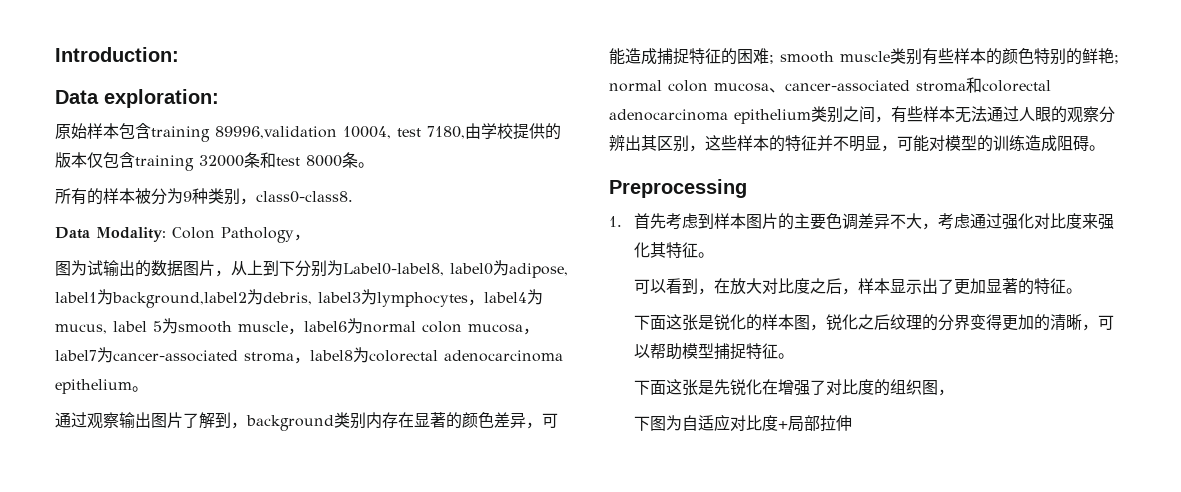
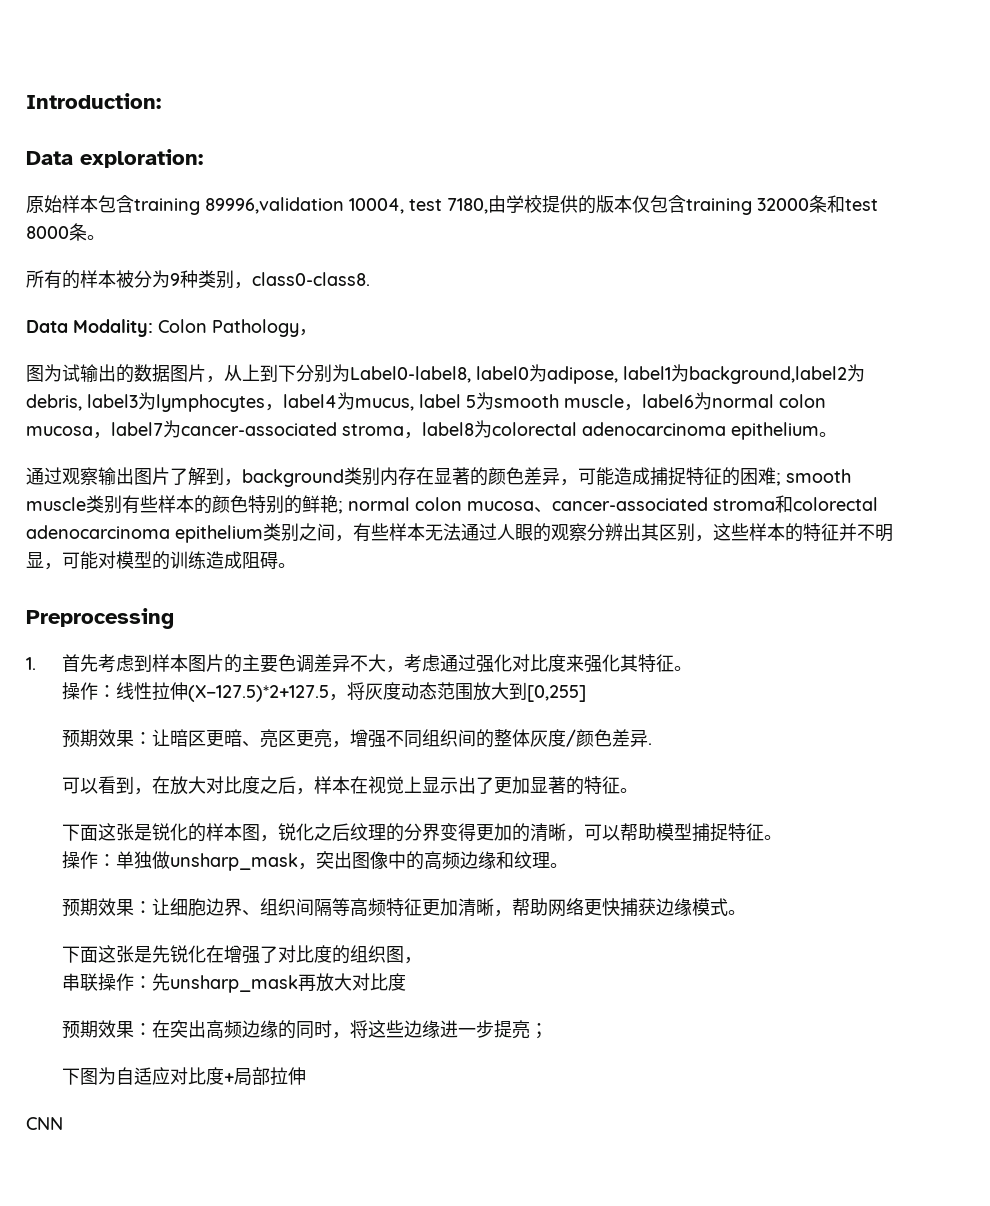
+ 操作：线性拉伸(X−127.5)*2+127.5，将灰度动态范围放大到[0,255]
+ 预期效果：让暗区更暗、亮区更亮，增强不同组织间的整体灰度/颜色差异.
- 可以看到，在放大对比度之后，样本显示出了更加显著的特征。
+ 可以看到，在放大对比度之后，样本在视觉上显示出了更加显著的特征。
+ 操作：单独做unsharp_mask，突出图像中的高频边缘和纹理。
+ 预期效果：让细胞边界、组织间隔等高频特征更加清晰，帮助网络更快捕获边缘模式。
+ 串联操作：先unsharp_mask再放大对比度
+ 预期效果：在突出高频边缘的同时，将这些边缘进一步提亮；
+ CNN

